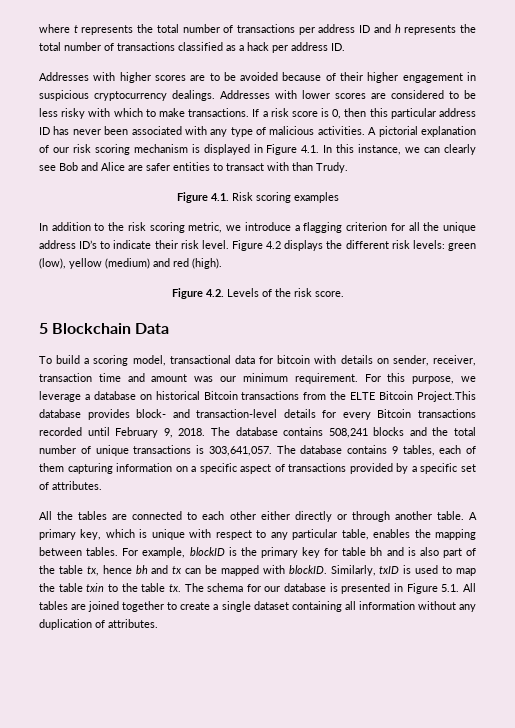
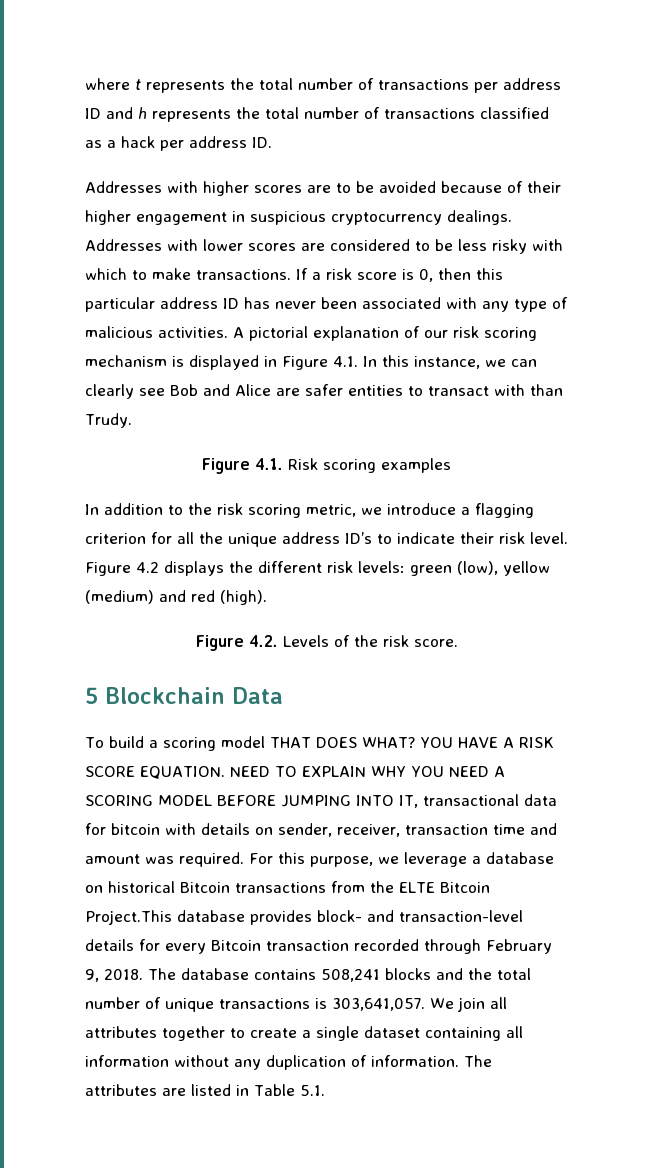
- To build a scoring model, transactional data for bitcoin with details on sender, receiver, transaction time and amount was our minimum requirement.
+ To build a scoring model THAT DOES WHAT? YOU HAVE A RISK SCORE EQUATION. NEED TO EXPLAIN WHY YOU NEED A SCORING MODEL BEFORE JUMPING INTO IT, transactional data for bitcoin with details on sender, receiver, transaction time and amount was required.
- For this purpose, we leverage a database on historical Bitcoin transactions from the ELTE Bitcoin Project.This database provides block- and transaction-level details for every Bitcoin transactions recorded until February 9, 2018.
+ For this purpose, we leverage a database on historical Bitcoin transactions from the ELTE Bitcoin Project.This database provides block- and transaction-level details for every Bitcoin transaction recorded through February 9, 2018.
- The database contains 9 tables, each of them capturing information on a specific aspect of transactions provided by a specific set of attributes.
- All the tables are connected to each other either directly or through another table. A primary key, which is unique with respect to any particular table, enables the mapping between tables. For example, blockID is the primary key for table bh and is also part of the table tx, hence bh and tx can be mapped with blockID. Similarly, txID is used to map the table txin to the table tx. The schema for our database is presented in Figure 5.1. All tables are joined together to create a single dataset containing all information without any duplication of attributes.
+ We join all attributes together to create a single dataset containing all information without any duplication of information. The attributes are listed in Table 5.1.

